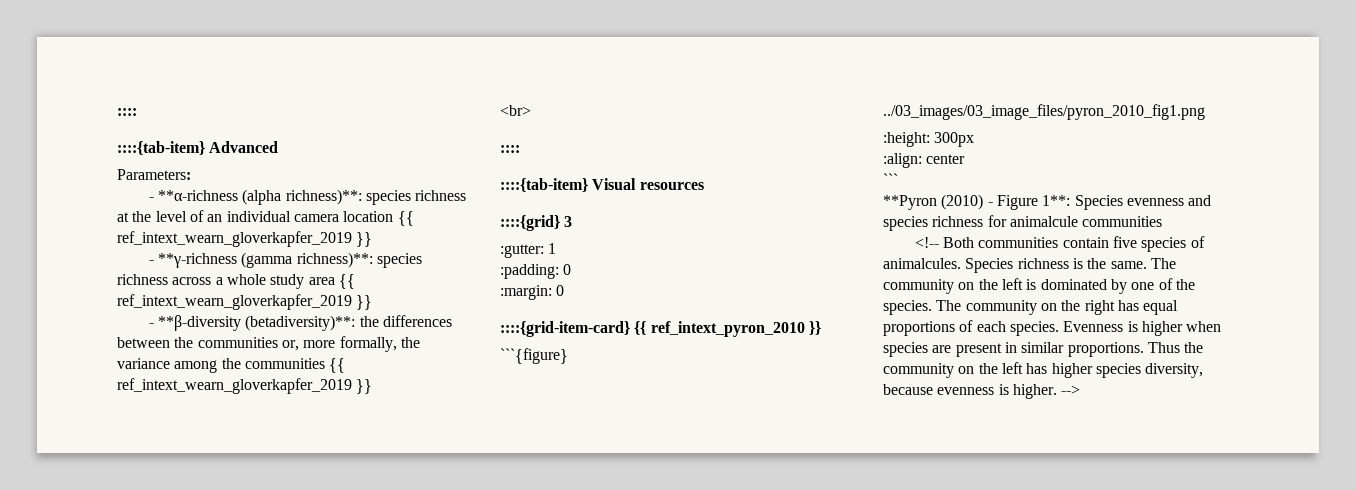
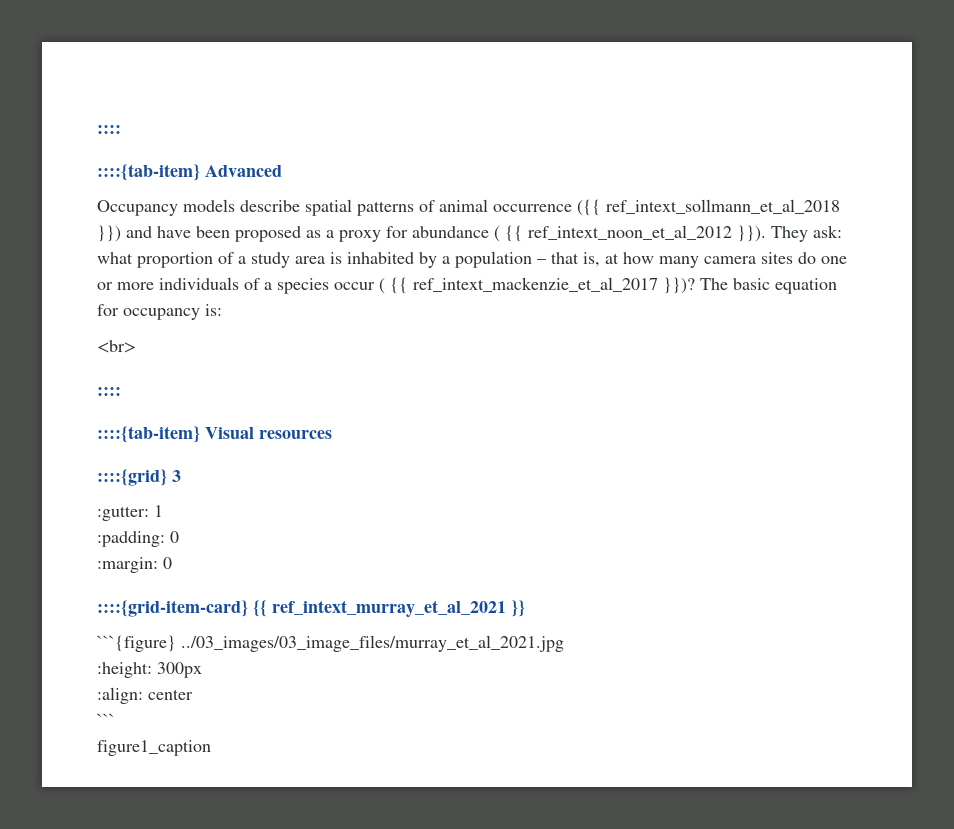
- Parameters:
- - **α-richness (alpha richness)**: species richness at the level of an individual camera location {{ ref_intext_wearn_gloverkapfer_2019 }}
- - **γ-richness (gamma richness)**: species richness across a whole study area {{ ref_intext_wearn_gloverkapfer_2019 }}
- - **β-diversity (betadiversity)**: the differences between the communities or, more formally, the variance among the communities {{ ref_intext_wearn_gloverkapfer_2019 }}
+ Occupancy models describe spatial patterns of animal occurrence ({{ ref_intext_sollmann_et_al_2018 }}) and have been proposed as a proxy for abundance ( {{ ref_intext_noon_et_al_2012 }}). They ask: what proportion of a study area is inhabited by a population – that is, at how many camera sites do one or more individuals of a species occur ( {{ ref_intext_mackenzie_et_al_2017 }})? The basic equation for occupancy is:
- ::::{grid-item-card} {{ ref_intext_pyron_2010 }}
+ ::::{grid-item-card} {{ ref_intext_murray_et_al_2021 }}
- ```{figure} ../03_images/03_image_files/pyron_2010_fig1.png
+ ```{figure} ../03_images/03_image_files/murray_et_al_2021.jpg
- **Pyron (2010) - Figure 1**: Species evenness and species richness for animalcule communities
- <!-- Both communities contain five species of animalcules. Species richness is the same. The community on the left is dominated by one of the species. The community on the right has equal proportions of each species. Evenness is higher when species are present in similar proportions. Thus the community on the left has higher species diversity, because evenness is higher. -->
+ figure1_caption

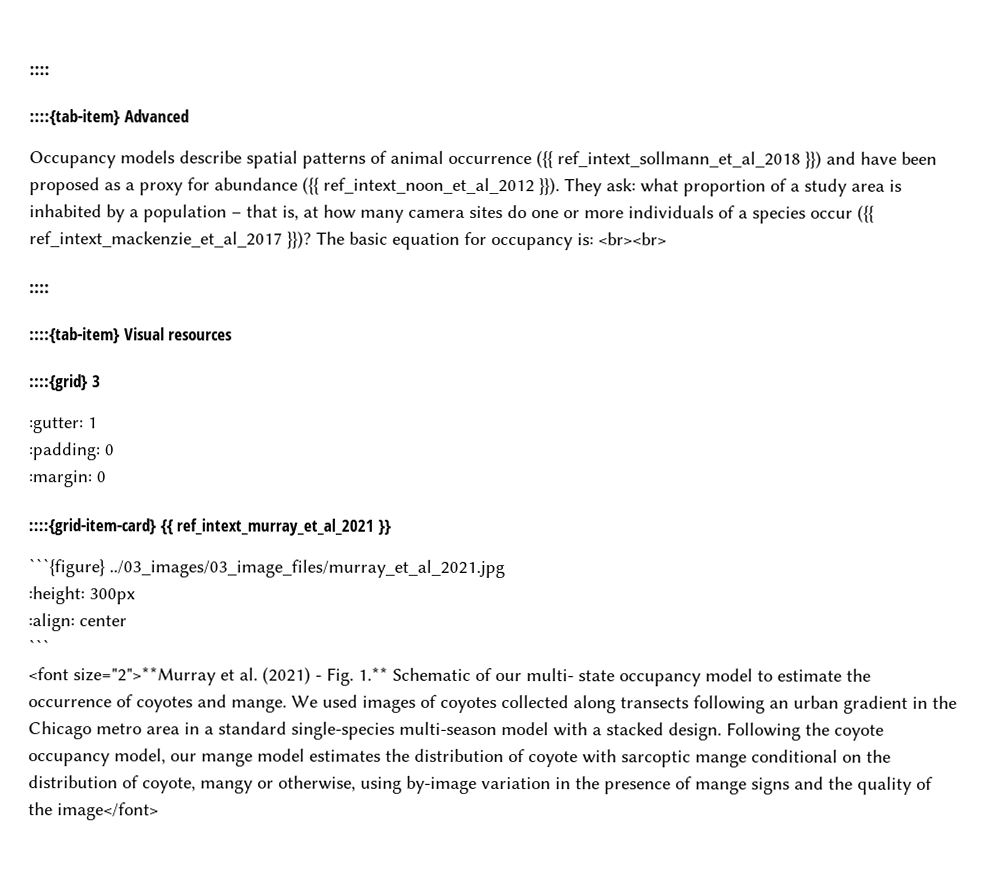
- Occupancy models describe spatial patterns of animal occurrence ({{ ref_intext_sollmann_et_al_2018 }}) and have been proposed as a proxy for abundance ( {{ ref_intext_noon_et_al_2012 }}).
+ Occupancy models describe spatial patterns of animal occurrence ({{ ref_intext_sollmann_et_al_2018 }}) and have been proposed as a proxy for abundance ({{ ref_intext_noon_et_al_2012 }}).
- They ask: what proportion of a study area is inhabited by a population – that is, at how many camera sites do one or more individuals of a species occur ( {{ ref_intext_mackenzie_et_al_2017 }})?
+ They ask: what proportion of a study area is inhabited by a population – that is, at how many camera sites do one or more individuals of a species occur ({{ ref_intext_mackenzie_et_al_2017 }})?
- The basic equation for occupancy is:
- <br>
+ The basic equation for occupancy is: <br><br>
- figure1_caption
+ <font size="2">**Murray et al. (2021) - Fig. 1.** Schematic of our multi- state occupancy model to estimate the occurrence of coyotes and mange. We used images of coyotes collected along transects following an urban gradient in the Chicago metro area in a standard single-species multi-season model with a stacked design. Following the coyote occupancy model, our mange model estimates the distribution of coyote with sarcoptic mange conditional on the distribution of coyote, mangy or otherwise, using by-image variation in the presence of mange signs and the quality of the image</font>

